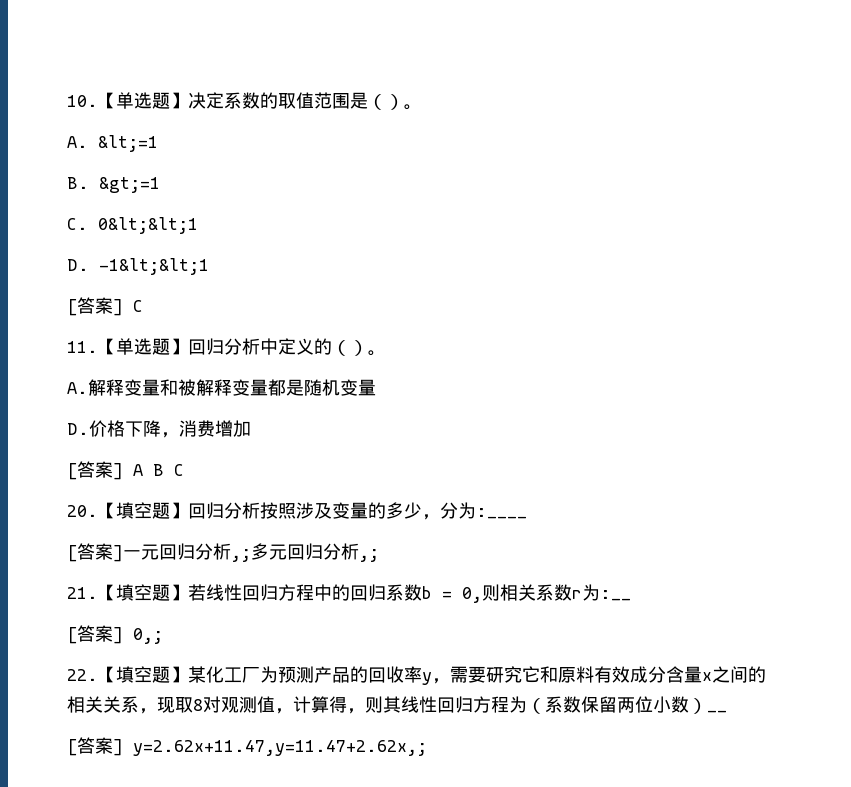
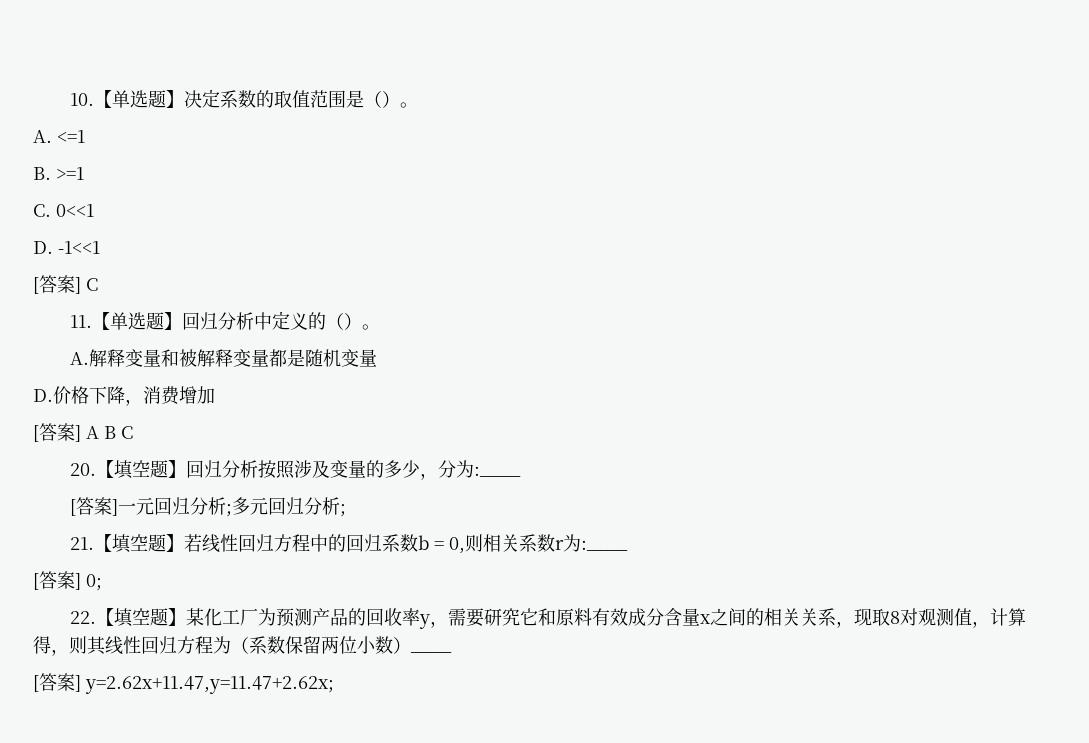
- A. &lt;=1
+ A. <=1
- B. &gt;=1
+ B. >=1
- C. 0&lt;&lt;1
- D. -1&lt;&lt;1
+ C. 0<<1
+ D. -1<<1
- [答案]一元回归分析,;多元回归分析,;
+ [答案]一元回归分析;多元回归分析;
- 21.【填空题】若线性回归方程中的回归系数b = 0,则相关系数r为:__
- [答案] 0,;
+ 21.【填空题】若线性回归方程中的回归系数b = 0,则相关系数r为:____
+ [答案] 0;
- 22.【填空题】某化工厂为预测产品的回收率y，需要研究它和原料有效成分含量x之间的相关关系，现取8对观测值，计算得，则其线性回归方程为（系数保留两位小数）__
- [答案] y=2.62x+11.47,y=11.47+2.62x,;
+ 22.【填空题】某化工厂为预测产品的回收率y，需要研究它和原料有效成分含量x之间的相关关系，现取8对观测值，计算得，则其线性回归方程为（系数保留两位小数）____
+ [答案] y=2.62x+11.47,y=11.47+2.62x;

